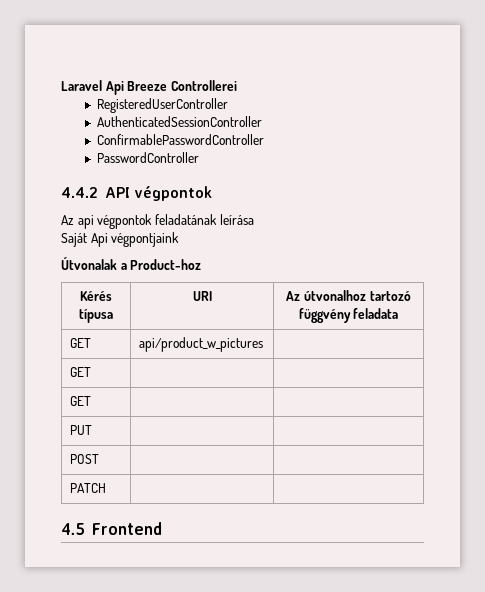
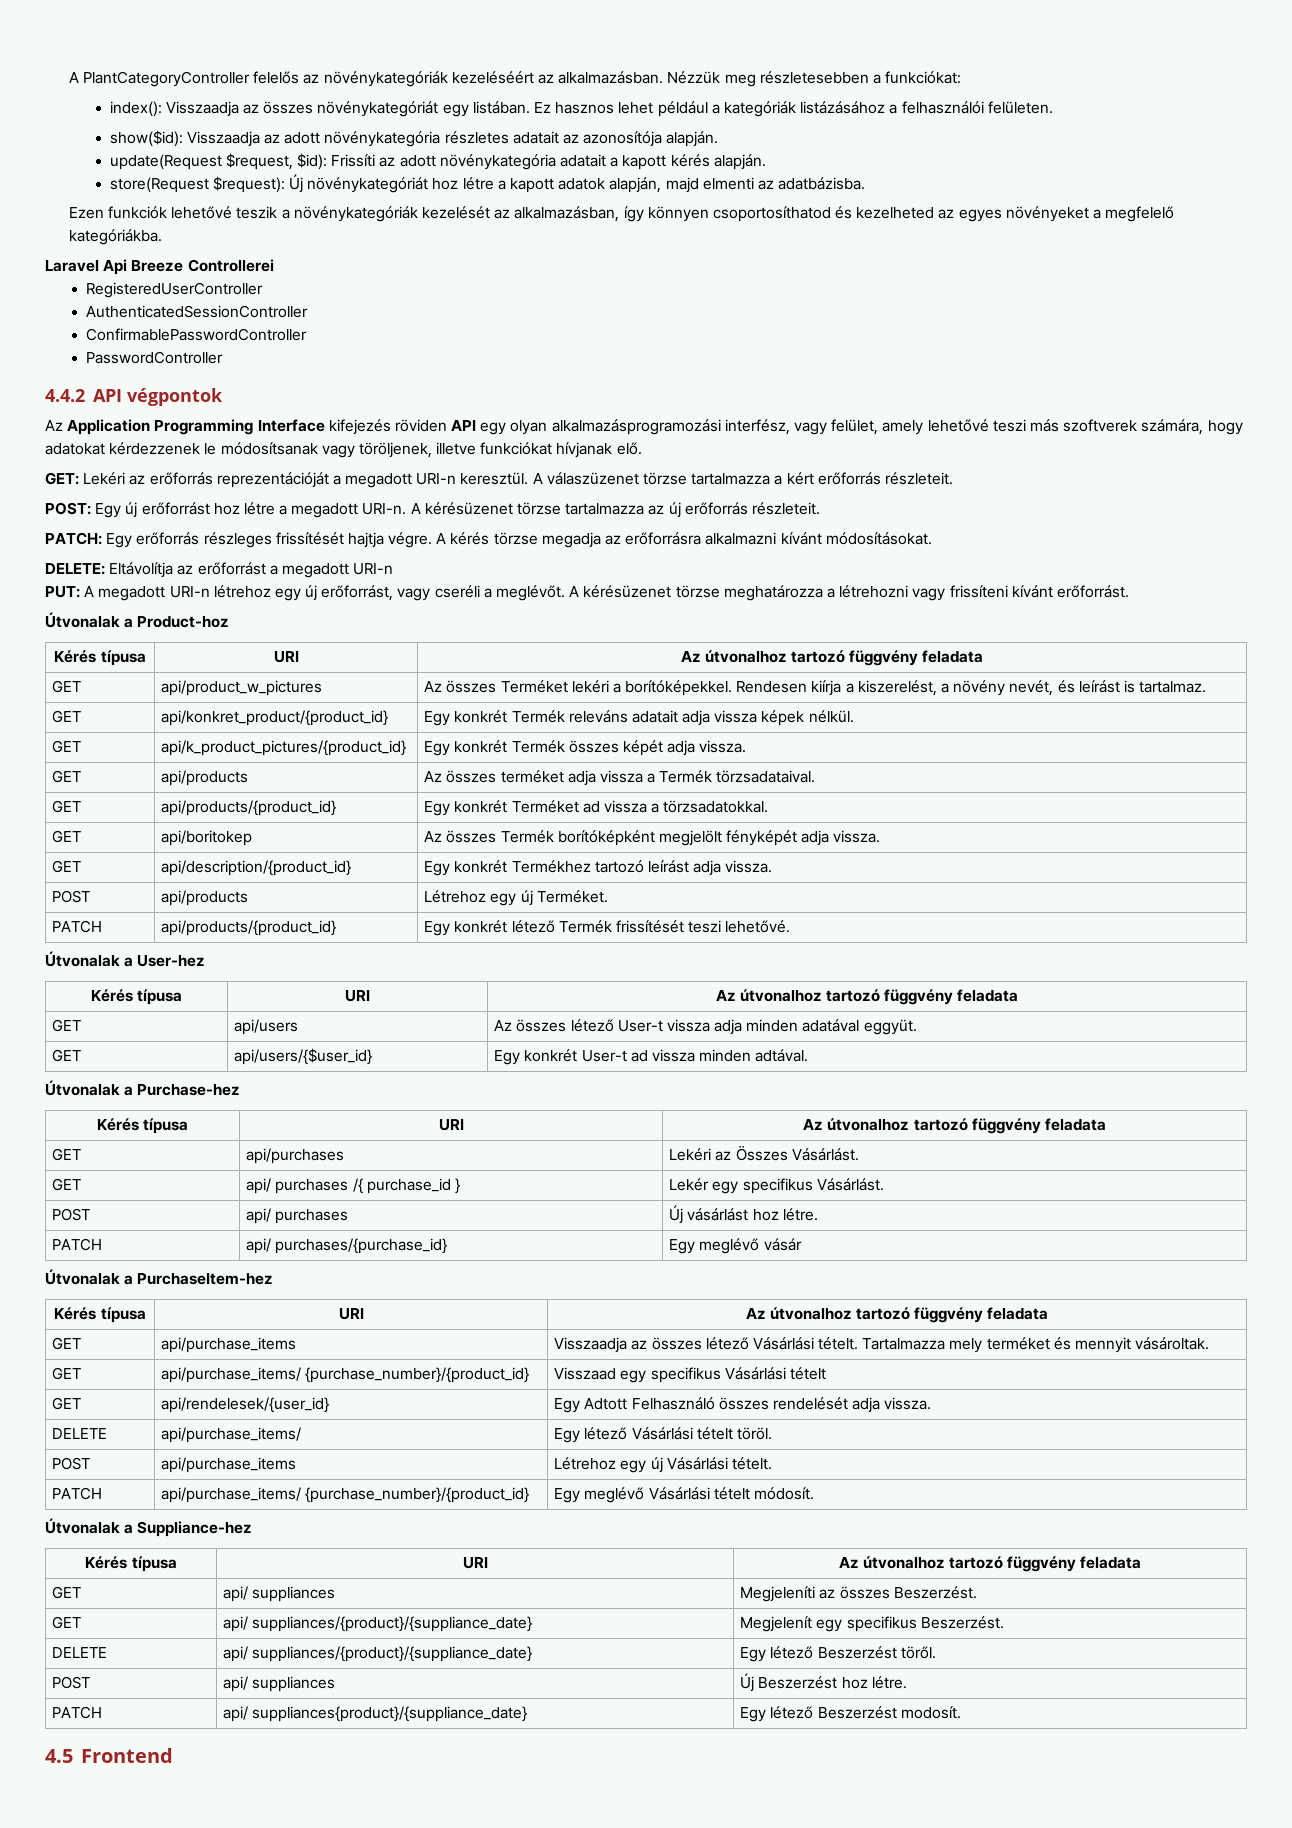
+ A PlantCategoryController felelős az növénykategóriák kezeléséért az alkalmazásban. Nézzük meg részletesebben a funkciókat:
+ index(): Visszaadja az összes növénykategóriát egy listában. Ez hasznos lehet például a kategóriák listázásához a felhasználói felületen.
+ show($id): Visszaadja az adott növénykategória részletes adatait az azonosítója alapján.
+ update(Request $request, $id): Frissíti az adott növénykategória adatait a kapott kérés alapján.
+ store(Request $request): Új növénykategóriát hoz létre a kapott adatok alapján, majd elmenti az adatbázisba.
+ Ezen funkciók lehetővé teszik a növénykategóriák kezelését az alkalmazásban, így könnyen csoportosíthatod és kezelheted az egyes növényeket a megfelelő kategóriákba.
- Az api végpontok feladatának leírása
- Saját Api végpontjaink
+ Az Application Programming Interface kifejezés röviden API egy olyan alkalmazásprogramozási interfész, vagy felület, amely lehetővé teszi más szoftverek számára, hogy adatokat kérdezzenek le módosítsanak vagy töröljenek, illetve funkciókat hívjanak elő.
+ GET: Lekéri az erőforrás reprezentációját a megadott URI-n keresztül. A válaszüzenet törzse tartalmazza a kért erőforrás részleteit.
+ POST: Egy új erőforrást hoz létre a megadott URI-n. A kérésüzenet törzse tartalmazza az új erőforrás részleteit.
+ PATCH: Egy erőforrás részleges frissítését hajtja végre. A kérés törzse megadja az erőforrásra alkalmazni kívánt módosításokat.
+ DELETE: Eltávolítja az erőforrást a megadott URI-n
+ PUT: A megadott URI-n létrehoz egy új erőforrást, vagy cseréli a meglévőt. A kérésüzenet törzse meghatározza a létrehozni vagy frissíteni kívánt erőforrást.
- GET | api/product_w_pictures |
- GET | |
- GET | |
- PUT | |
- POST | |
- PATCH | |
+ GET | api/product_w_pictures | Az összes Terméket lekéri a borítóképekkel. Rendesen kiírja a kiszerelést, a növény nevét, és leírást is tartalmaz.
+ GET | api/konkret_product/{product_id} | Egy konkrét Termék releváns adatait adja vissza képek nélkül.
+ GET | api/k_product_pictures/{product_id} | Egy konkrét Termék összes képét adja vissza.
+ GET | api/products | Az összes terméket adja vissza a Termék törzsadataival.
+ GET | api/products/{product_id} | Egy konkrét Terméket ad vissza a törzsadatokkal.
+ GET | api/boritokep | Az összes Termék borítóképként megjelölt fényképét adja vissza.
+ GET | api/description/{product_id} | Egy konkrét Termékhez tartozó leírást adja vissza.
+ POST | api/products | Létrehoz egy új Terméket.
+ PATCH | api/products/{product_id} | Egy konkrét létező Termék frissítését teszi lehetővé.
+ Útvonalak a User-hez
+ Kérés típusa | URI | Az útvonalhoz tartozó függvény feladata
+ GET | api/users | Az összes létező User-t vissza adja minden adatával eggyüt.
+ GET | api/users/{$user_id} | Egy konkrét User-t ad vissza minden adtával.
+ Útvonalak a Purchase-hez
+ Kérés típusa | URI | Az útvonalhoz tartozó függvény feladata
+ GET | api/purchases | Lekéri az Összes Vásárlást.
+ GET | api/ purchases /{ purchase_id } | Lekér egy specifikus Vásárlást.
+ POST | api/ purchases | Új vásárlást hoz létre.
+ PATCH | api/ purchases/{purchase_id} | Egy meglévő vásár
+ Útvonalak a PurchaseItem-hez
+ Kérés típusa | URI | Az útvonalhoz tartozó függvény feladata
+ GET | api/purchase_items | Visszaadja az összes létező Vásárlási tételt. Tartalmazza mely terméket és mennyit vásároltak.
+ GET | api/purchase_items/ {purchase_number}/{product_id} | Visszaad egy specifikus Vásárlási tételt
+ GET | api/rendelesek/{user_id} | Egy Adtott Felhasználó összes rendelését adja vissza.
+ DELETE | api/purchase_items/ | Egy létező Vásárlási tételt töröl.
+ POST | api/purchase_items | Létrehoz egy új Vásárlási tételt.
+ PATCH | api/purchase_items/ {purchase_number}/{product_id} | Egy meglévő Vásárlási tételt módosít.
+ Útvonalak a Suppliance-hez
+ Kérés típusa | URI | Az útvonalhoz tartozó függvény feladata
+ GET | api/ suppliances | Megjeleníti az összes Beszerzést.
+ GET | api/ suppliances/{product}/{suppliance_date} | Megjelenít egy specifikus Beszerzést.
+ DELETE | api/ suppliances/{product}/{suppliance_date} | Egy létező Beszerzést töről.
+ POST | api/ suppliances | Új Beszerzést hoz létre.
+ PATCH | api/ suppliances{product}/{suppliance_date} | Egy létező Beszerzést modosít.

